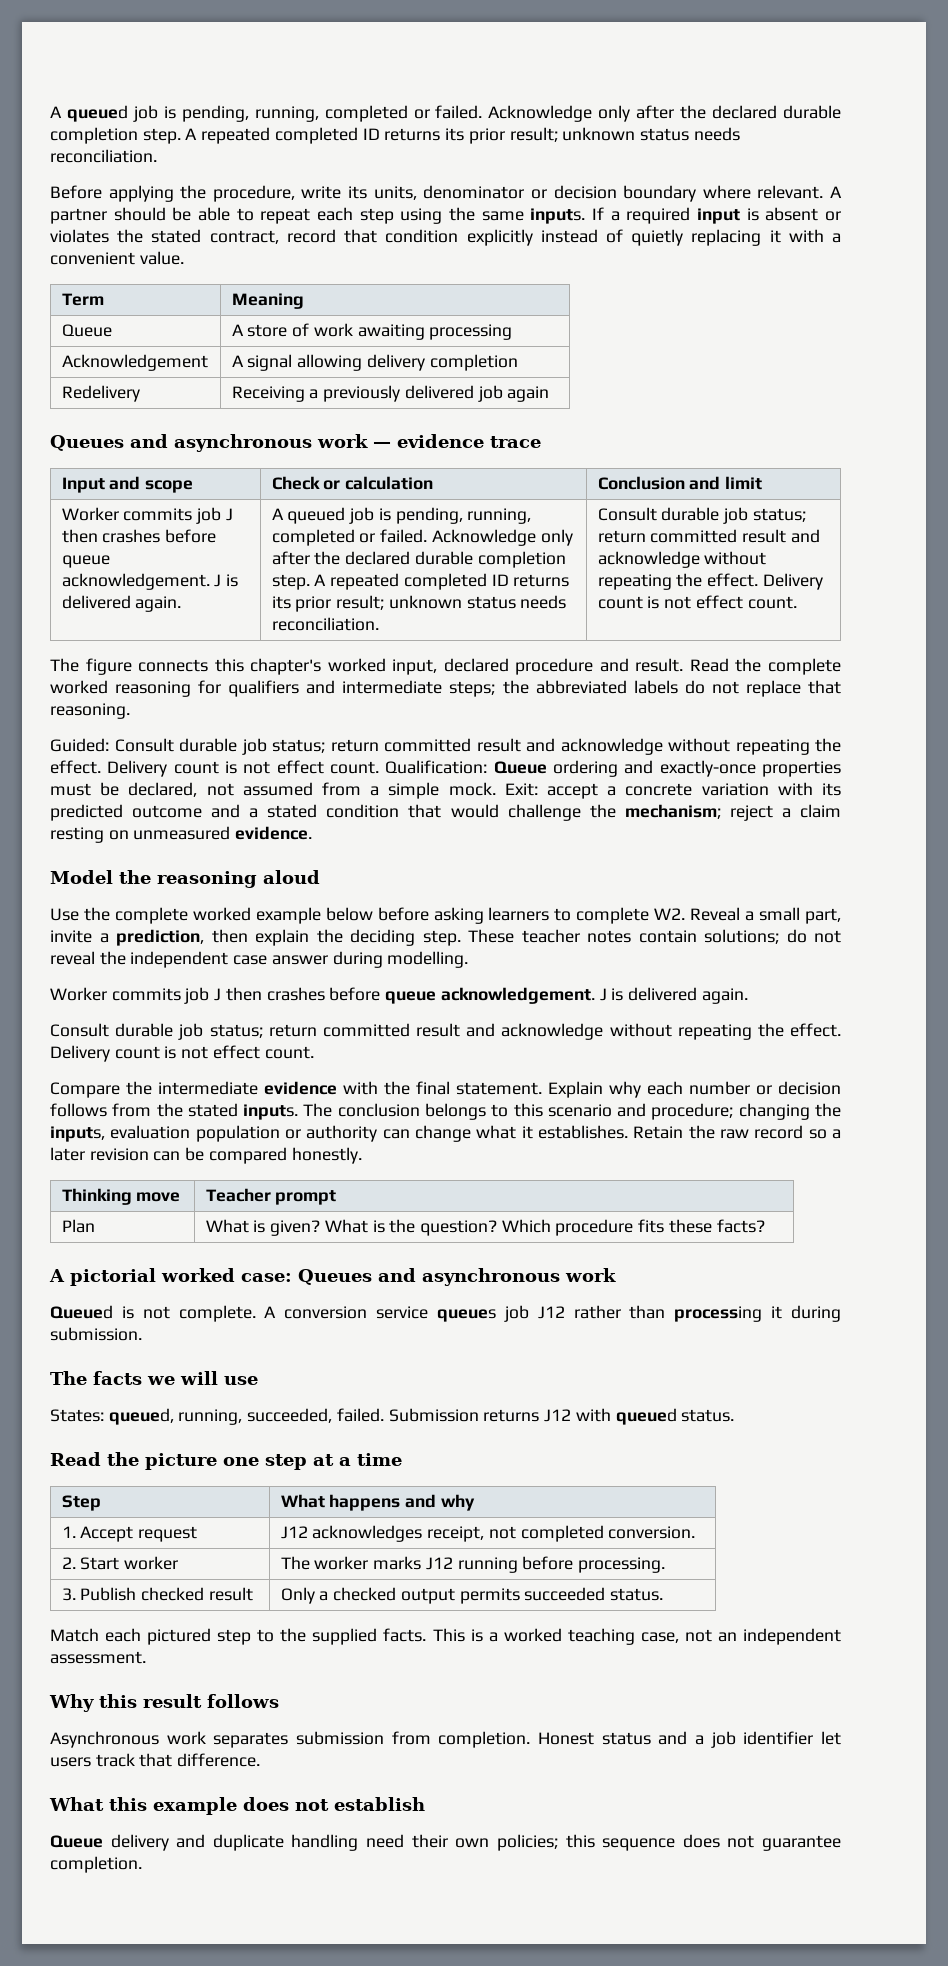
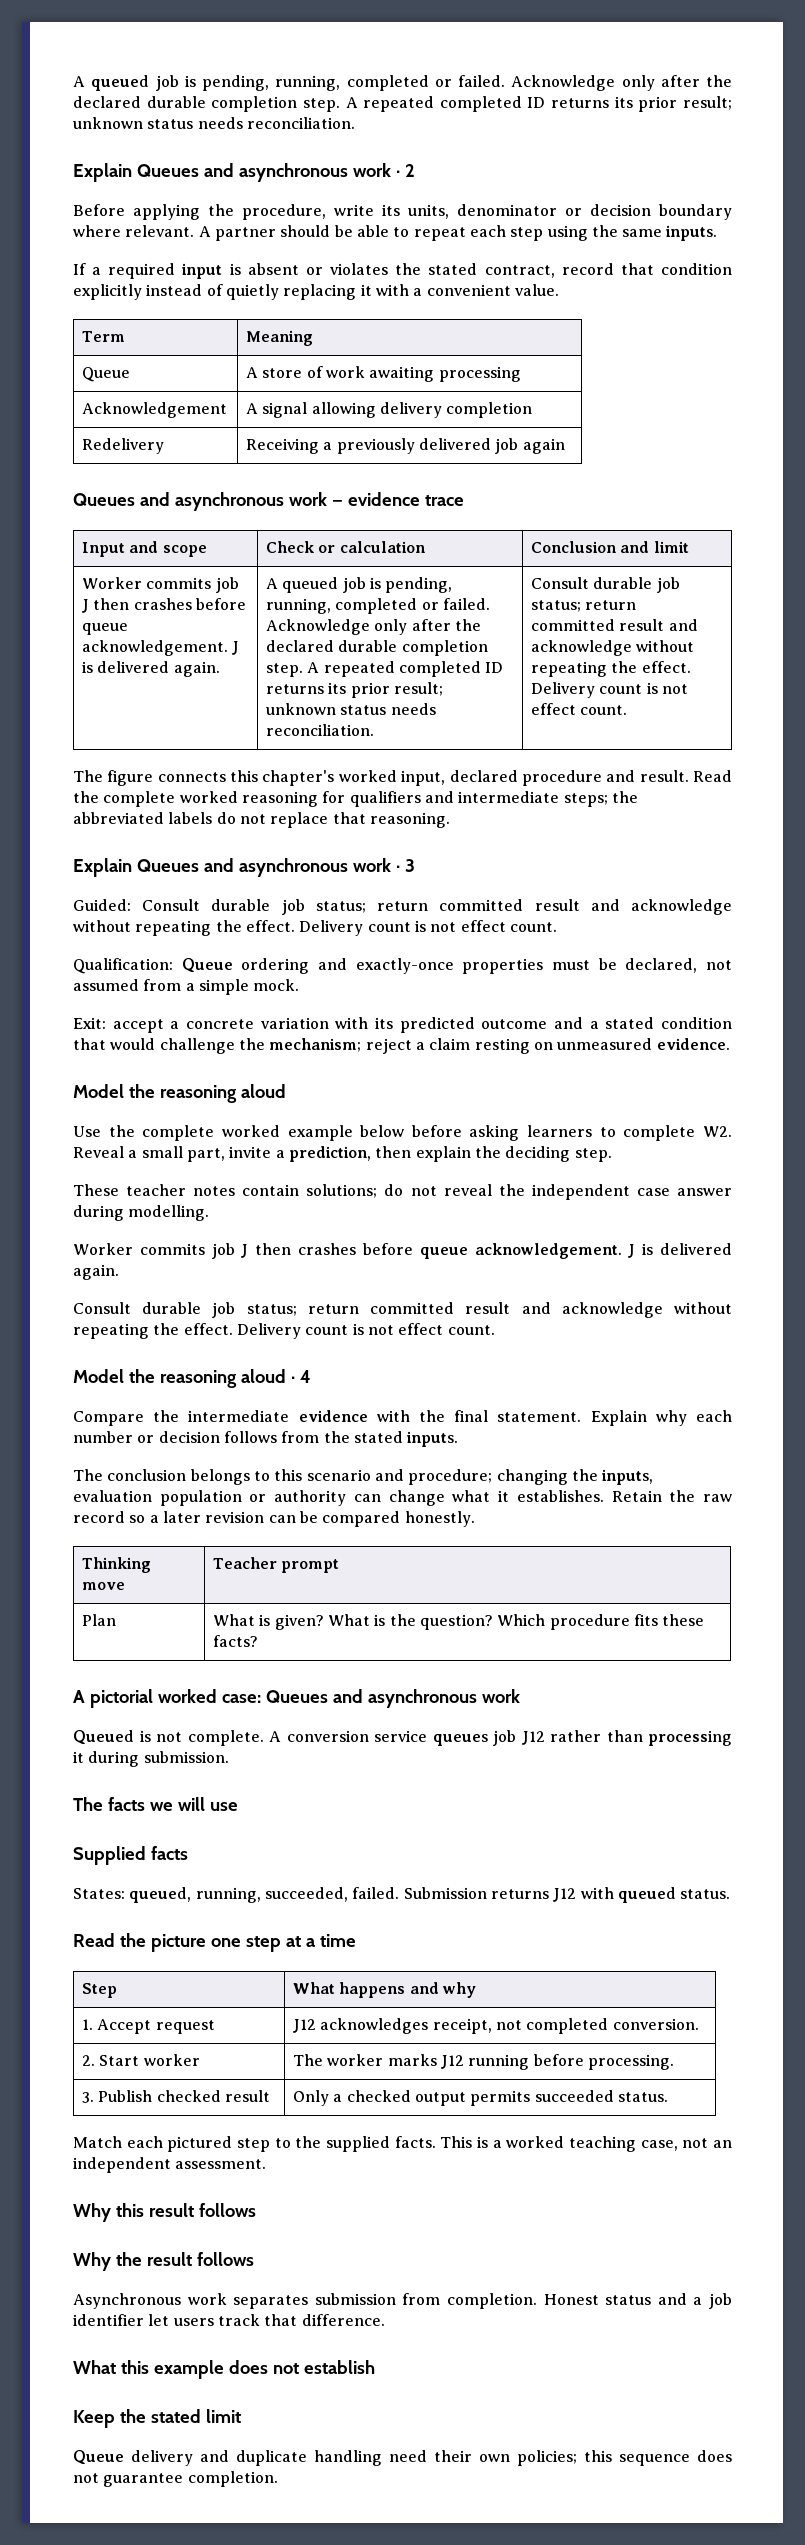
+ Explain Queues and asynchronous work · 2
- A partner should be able to repeat each step using the same inputs. If a required input is absent or violates the stated contract, record that condition explicitly instead of quietly replacing it with a convenient value.
+ A partner should be able to repeat each step using the same inputs.
+ If a required input is absent or violates the stated contract, record that condition explicitly instead of quietly replacing it with a convenient value.
+ Explain Queues and asynchronous work · 3
- Guided: Consult durable job status; return committed result and acknowledge without repeating the effect. Delivery count is not effect count. Qualification: Queue ordering and exactly-once properties must be declared, not assumed from a simple mock. Exit: accept a concrete variation with its predicted outcome and a stated condition that would challenge the mechanism; reject a claim resting on unmeasured evidence.
+ Guided: Consult durable job status; return committed result and acknowledge without repeating the effect. Delivery count is not effect count.
+ Qualification: Queue ordering and exactly-once properties must be declared, not assumed from a simple mock.
+ Exit: accept a concrete variation with its predicted outcome and a stated condition that would challenge the mechanism; reject a claim resting on unmeasured evidence.
- Use the complete worked example below before asking learners to complete W2. Reveal a small part, invite a prediction, then explain the deciding step. These teacher notes contain solutions; do not reveal the independent case answer during modelling.
+ Use the complete worked example below before asking learners to complete W2. Reveal a small part, invite a prediction, then explain the deciding step.
+ These teacher notes contain solutions; do not reveal the independent case answer during modelling.
+ Model the reasoning aloud · 4
- Explain why each number or decision follows from the stated inputs. The conclusion belongs to this scenario and procedure; changing the inputs, evaluation population or authority can change what it establishes.
+ Explain why each number or decision follows from the stated inputs.
+ The conclusion belongs to this scenario and procedure; changing the inputs, evaluation population or authority can change what it establishes.
+ Supplied facts
+ Why the result follows
+ Keep the stated limit

